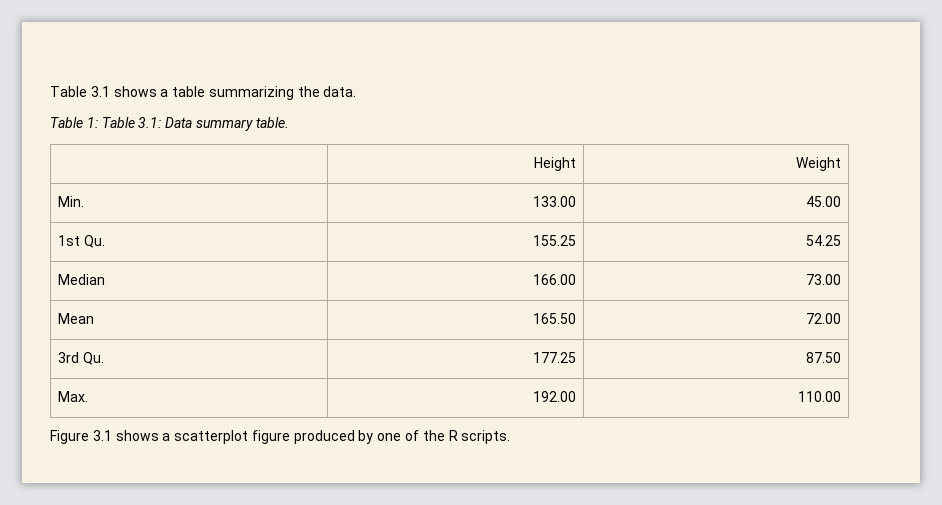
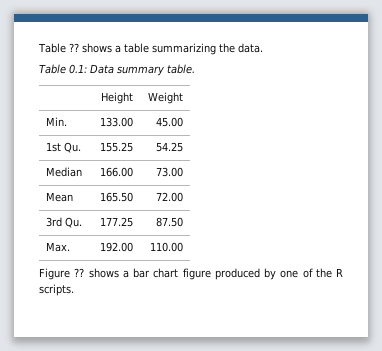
- Table 3.1 shows a table summarizing the data.
+ Table ?? shows a table summarizing the data.
- Table 1: Table 3.1: Data summary table.
+ Table 0.1: Data summary table.
- Figure 3.1 shows a scatterplot figure produced by one of the R scripts.
+ Figure ?? shows a bar chart figure produced by one of the R scripts.

